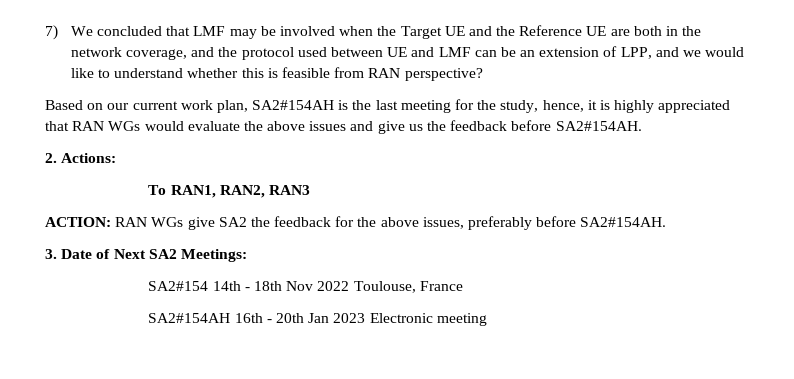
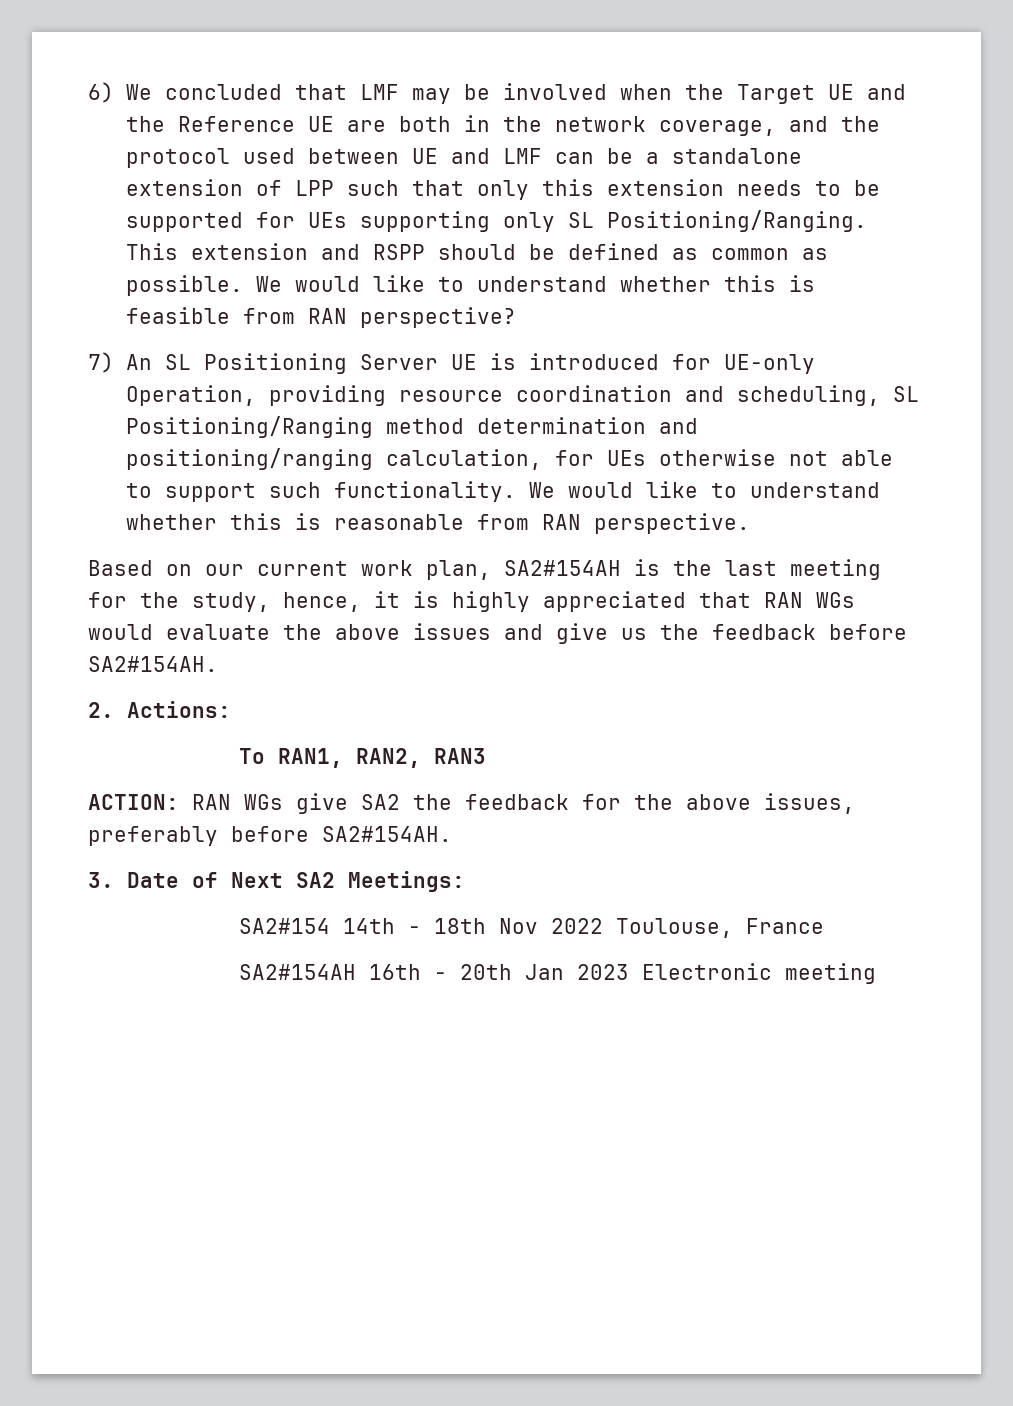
- 7) We concluded that LMF may be involved when the Target UE and the Reference UE are both in the network coverage, and the protocol used between UE and LMF can be an extension of LPP, and we would like to understand whether this is feasible from RAN perspective?
+ 6) We concluded that LMF may be involved when the Target UE and the Reference UE are both in the network coverage, and the protocol used between UE and LMF can be a standalone extension of LPP such that only this extension needs to be supported for UEs supporting only SL Positioning/Ranging. This extension and RSPP should be defined as common as possible. We would like to understand whether this is feasible from RAN perspective?
+ 7) An SL Positioning Server UE is introduced for UE-only Operation, providing resource coordination and scheduling, SL Positioning/Ranging method determination and positioning/ranging calculation, for UEs otherwise not able to support such functionality. We would like to understand whether this is reasonable from RAN perspective.

